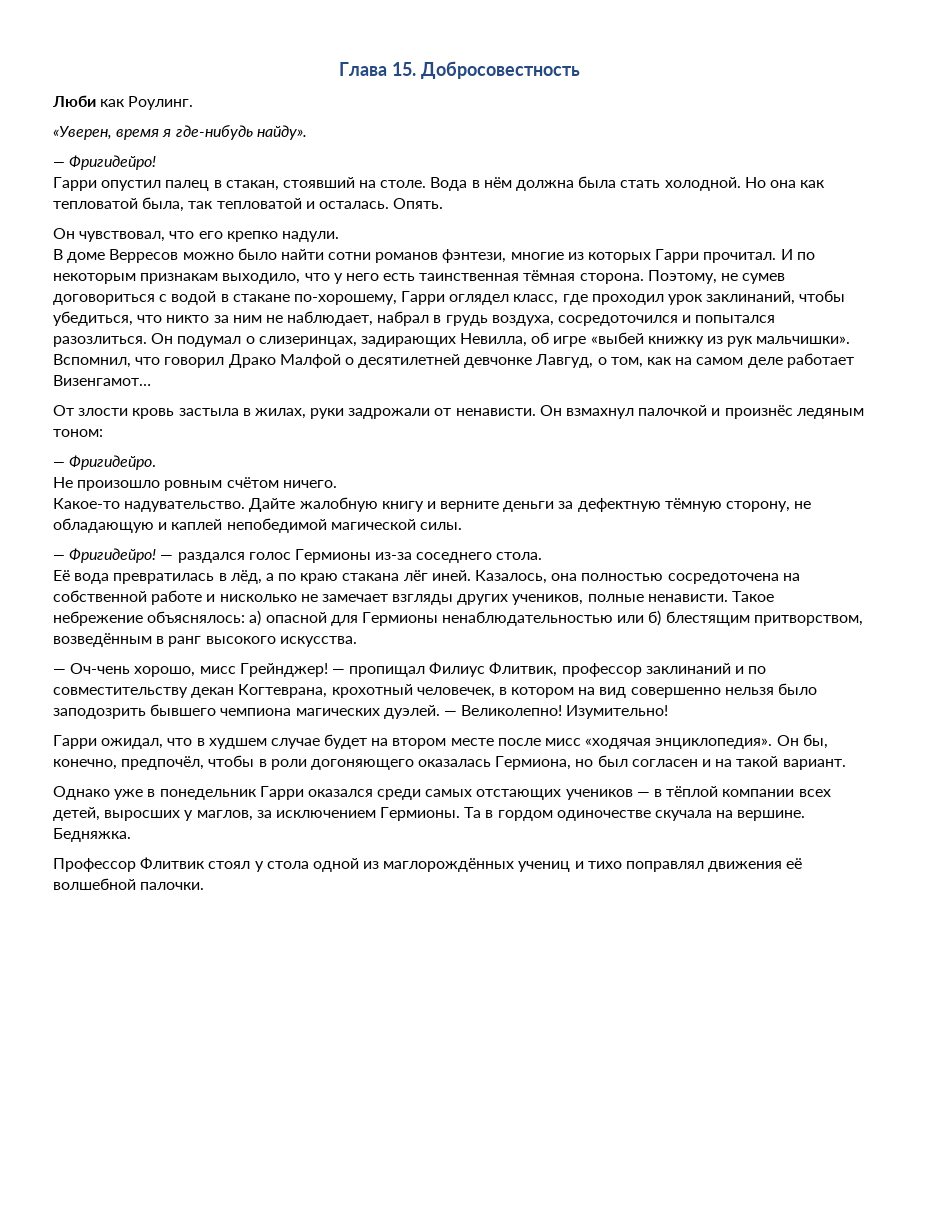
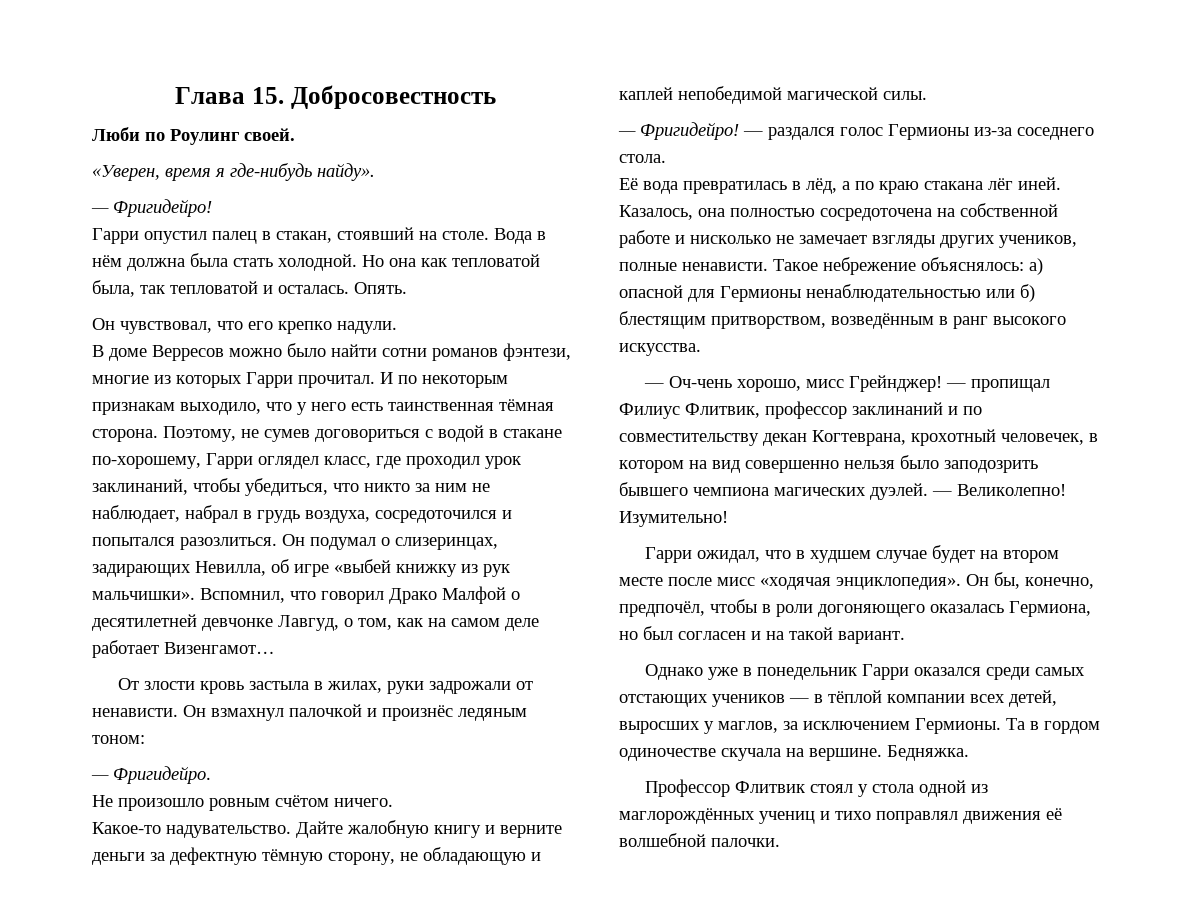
- Люби как Роулинг.
+ Люби по Роулинг своей.

